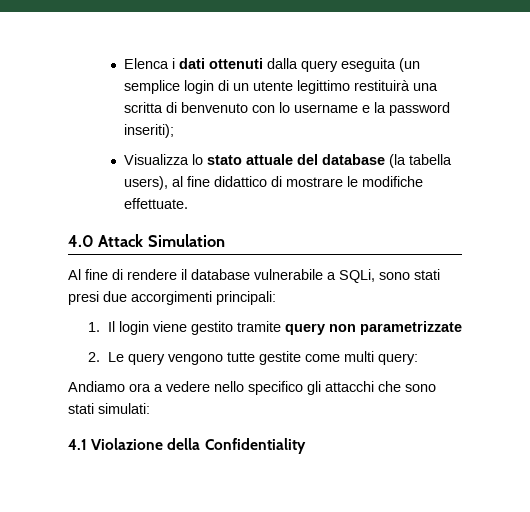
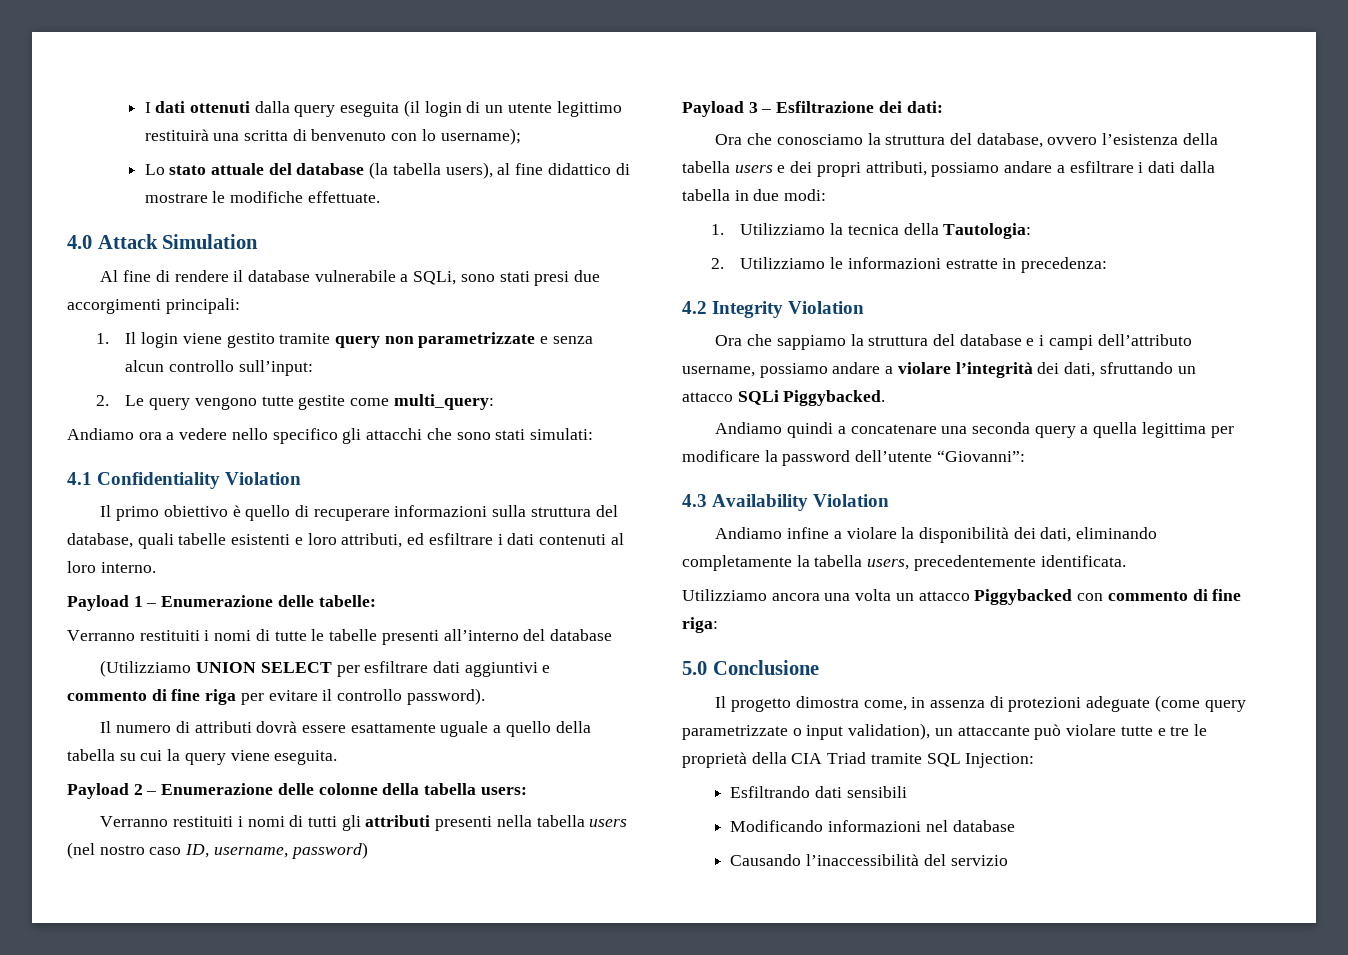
- Elenca i dati ottenuti dalla query eseguita (un semplice login di un utente legittimo restituirà una scritta di benvenuto con lo username e la password inseriti);
- Visualizza lo stato attuale del database (la tabella users), al fine didattico di mostrare le modifiche effettuate.
+ I dati ottenuti dalla query eseguita (il login di un utente legittimo restituirà una scritta di benvenuto con lo username);
+ Lo stato attuale del database (la tabella users), al fine didattico di mostrare le modifiche effettuate.
- 1. Il login viene gestito tramite query non parametrizzate
+ 1. Il login viene gestito tramite query non parametrizzate e senza alcun controllo sull’input:
- 2. Le query vengono tutte gestite come multi query:
+ 2. Le query vengono tutte gestite come multi_query:
- 4.1 Violazione della Confidentiality
+ 4.1 Confidentiality Violation
+ Il primo obiettivo è quello di recuperare informazioni sulla struttura del database, quali tabelle esistenti e loro attributi, ed esfiltrare i dati contenuti al loro interno.
+ Payload 1 – Enumerazione delle tabelle:
+ Verranno restituiti i nomi di tutte le tabelle presenti all’interno del database
+ (Utilizziamo UNION SELECT per esfiltrare dati aggiuntivi e commento di fine riga per evitare il controllo password).
+ Il numero di attributi dovrà essere esattamente uguale a quello della tabella su cui la query viene eseguita.
+ Payload 2 – Enumerazione delle colonne della tabella users:
+ Verranno restituiti i nomi di tutti gli attributi presenti nella tabella users (nel nostro caso ID, username, password)
+ Payload 3 – Esfiltrazione dei dati:
+ Ora che conosciamo la struttura del database, ovvero l’esistenza della tabella users e dei propri attributi, possiamo andare a esfiltrare i dati dalla tabella in due modi:
+ 1. Utilizziamo la tecnica della Tautologia:
+ 2. Utilizziamo le informazioni estratte in precedenza:
+ 4.2 Integrity Violation
+ Ora che sappiamo la struttura del database e i campi dell’attributo username, possiamo andare a violare l’integrità dei dati, sfruttando un attacco SQLi Piggybacked.
+ Andiamo quindi a concatenare una seconda query a quella legittima per modificare la password dell’utente “Giovanni”:
+ 4.3 Availability Violation
+ Andiamo infine a violare la disponibilità dei dati, eliminando completamente la tabella users, precedentemente identificata.
+ Utilizziamo ancora una volta un attacco Piggybacked con commento di fine riga:
+ 5.0 Conclusione
+ Il progetto dimostra come, in assenza di protezioni adeguate (come query parametrizzate o input validation), un attaccante può violare tutte e tre le proprietà della CIA Triad tramite SQL Injection:
+ Esfiltrando dati sensibili
+ Modificando informazioni nel database
+ Causando l’inaccessibilità del servizio

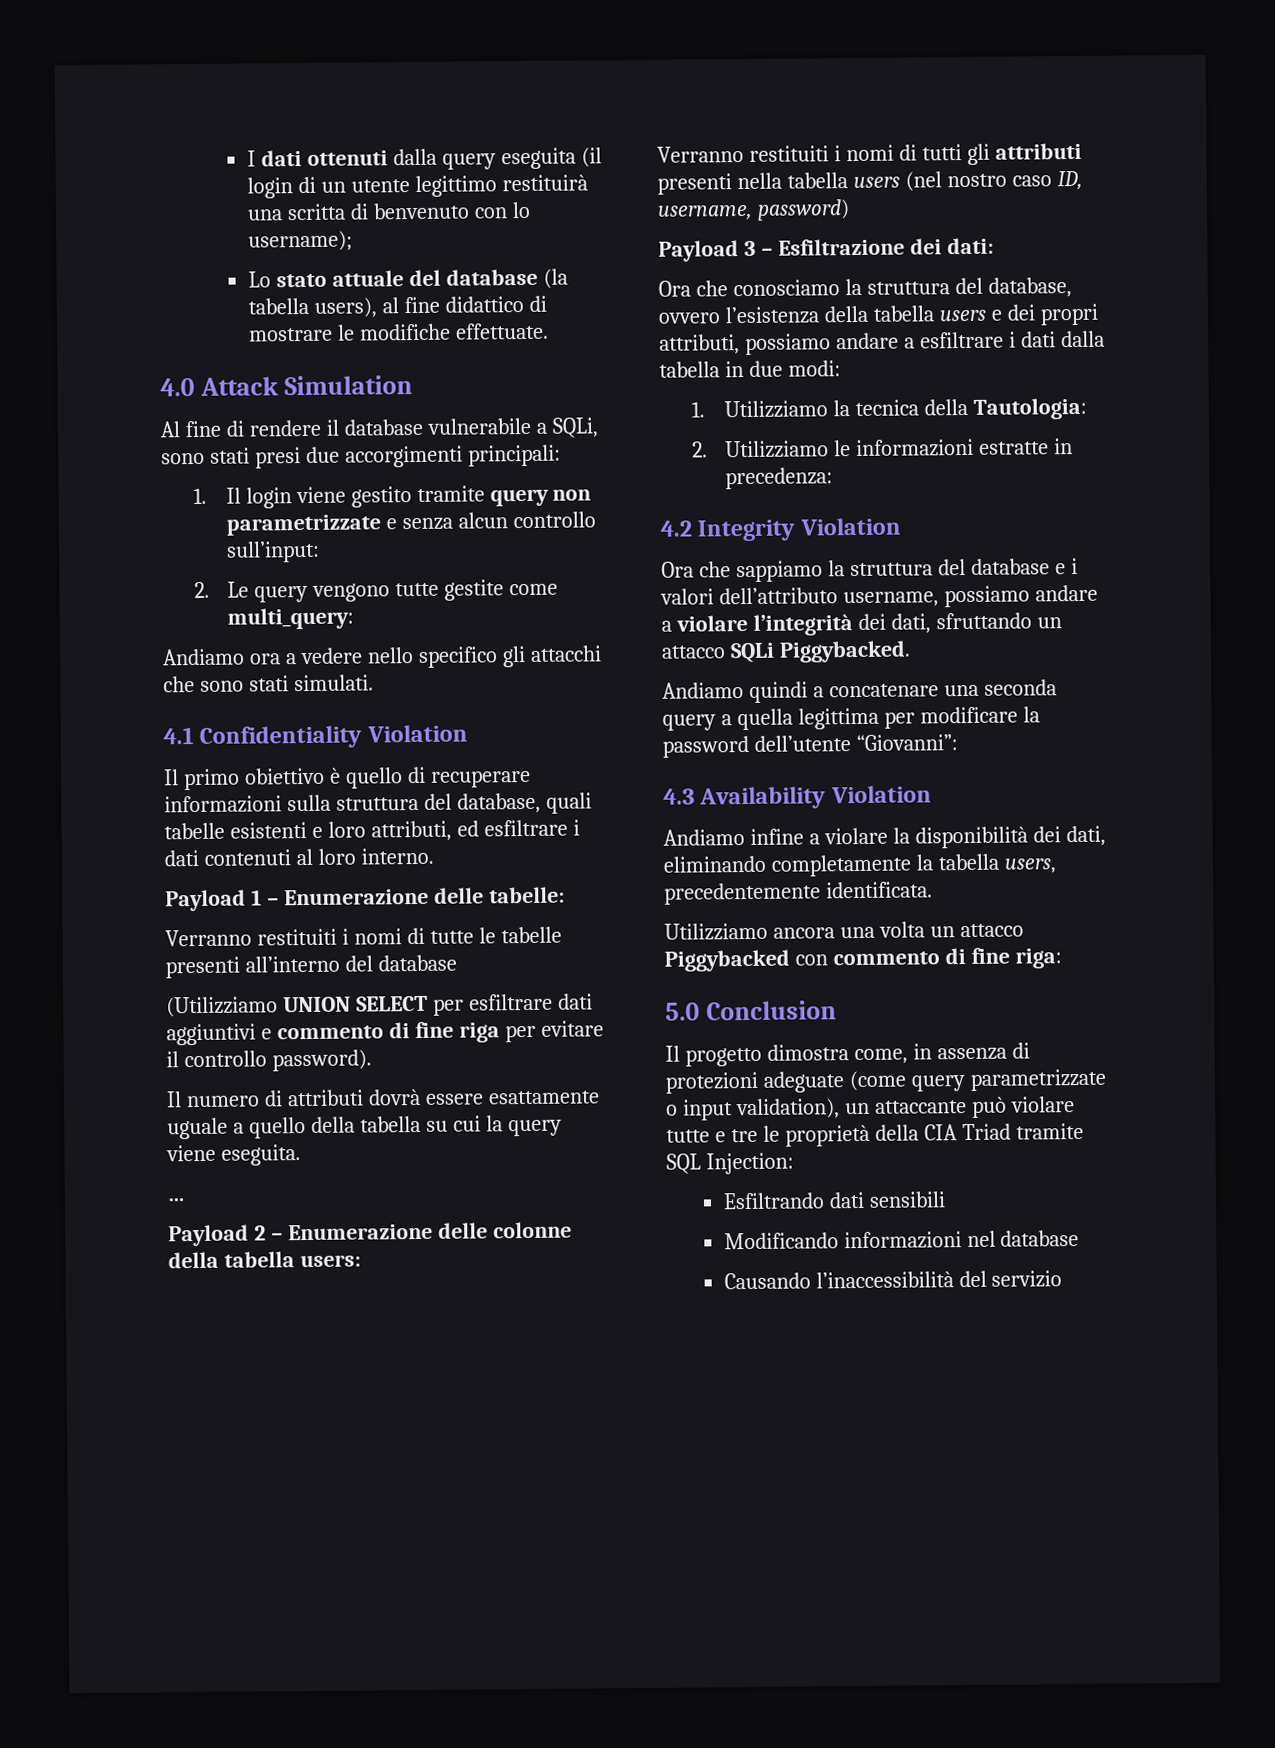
- Andiamo ora a vedere nello specifico gli attacchi che sono stati simulati:
+ Andiamo ora a vedere nello specifico gli attacchi che sono stati simulati.
+ …
- Ora che sappiamo la struttura del database e i campi dell’attributo username, possiamo andare a violare l’integrità dei dati, sfruttando un attacco SQLi Piggybacked.
+ Ora che sappiamo la struttura del database e i valori dell’attributo username, possiamo andare a violare l’integrità dei dati, sfruttando un attacco SQLi Piggybacked.
- 5.0 Conclusione
+ 5.0 Conclusion

